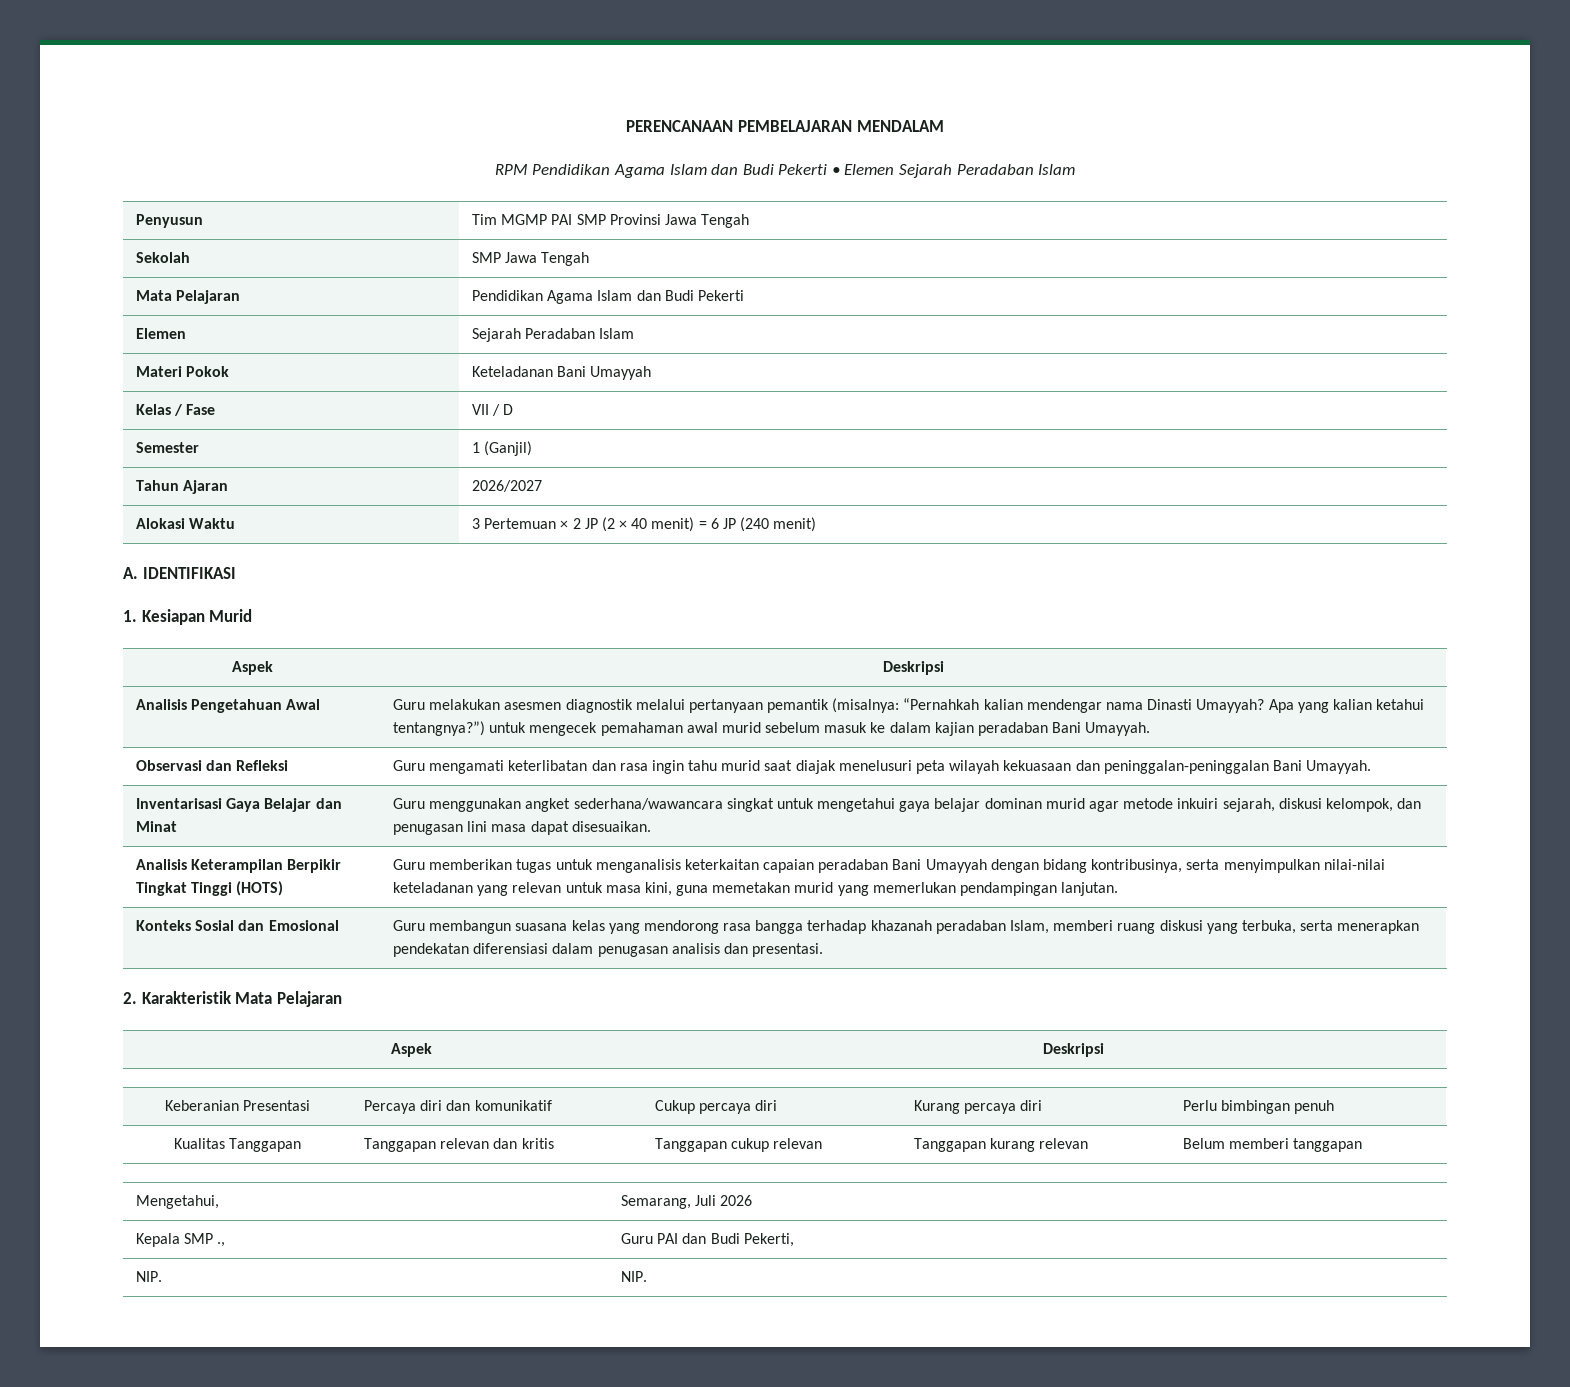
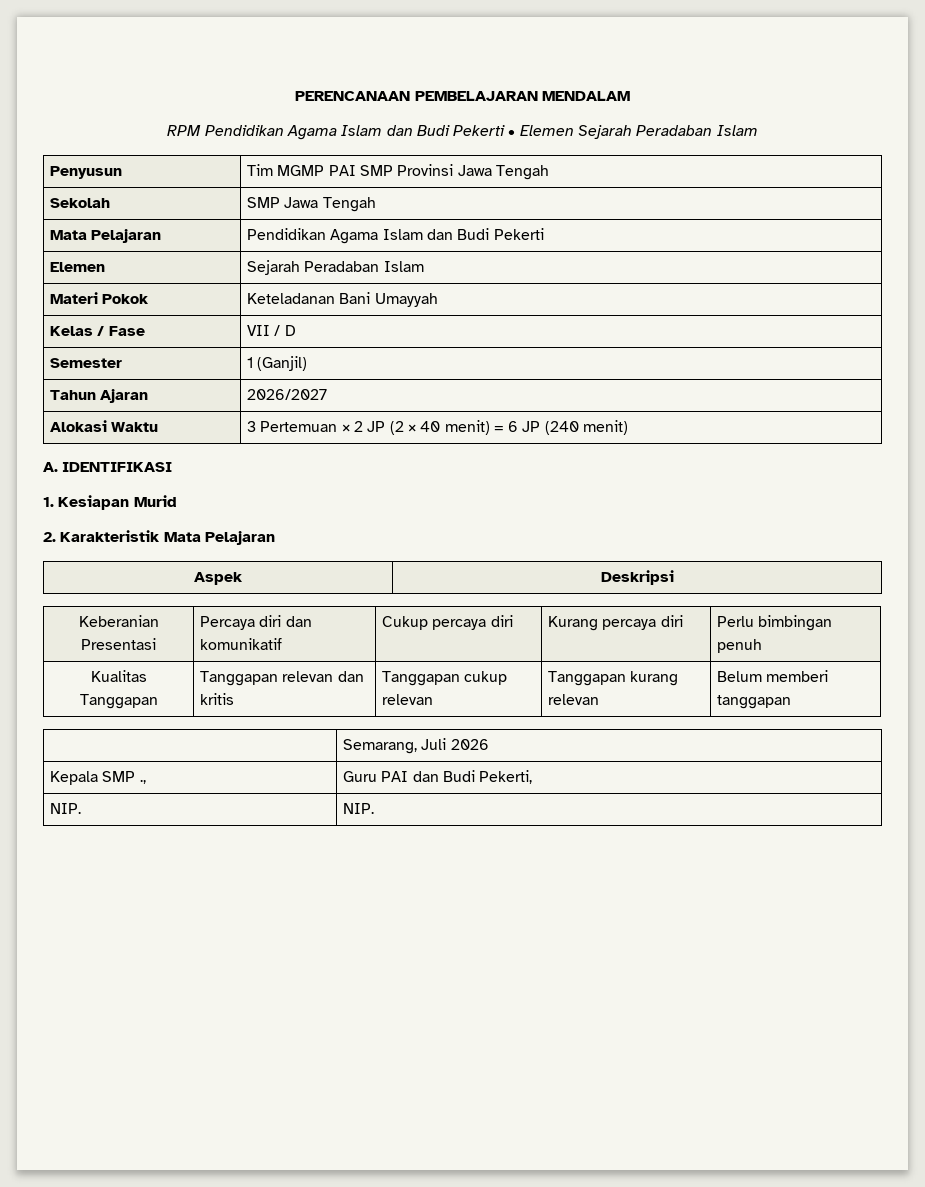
  1. Kesiapan Murid
- Aspek | Deskripsi
- Analisis Pengetahuan Awal | Guru melakukan asesmen diagnostik melalui pertanyaan pemantik (misalnya: “Pernahkah kalian mendengar nama Dinasti Umayyah? Apa yang kalian ketahui tentangnya?”) untuk mengecek pemahaman awal murid sebelum masuk ke dalam kajian peradaban Bani Umayyah.
- Observasi dan Refleksi | Guru mengamati keterlibatan dan rasa ingin tahu murid saat diajak menelusuri peta wilayah kekuasaan dan peninggalan-peninggalan Bani Umayyah.
- Inventarisasi Gaya Belajar dan Minat | Guru menggunakan angket sederhana/wawancara singkat untuk mengetahui gaya belajar dominan murid agar metode inkuiri sejarah, diskusi kelompok, dan penugasan lini masa dapat disesuaikan.
- Analisis Keterampilan Berpikir Tingkat Tinggi (HOTS) | Guru memberikan tugas untuk menganalisis keterkaitan capaian peradaban Bani Umayyah dengan bidang kontribusinya, serta menyimpulkan nilai-nilai keteladanan yang relevan untuk masa kini, guna memetakan murid yang memerlukan pendampingan lanjutan.
- Konteks Sosial dan Emosional | Guru membangun suasana kelas yang mendorong rasa bangga terhadap khazanah peradaban Islam, memberi ruang diskusi yang terbuka, serta menerapkan pendekatan diferensiasi dalam penugasan analisis dan presentasi.
- Mengetahui, | Semarang, Juli 2026
+ | Semarang, Juli 2026

